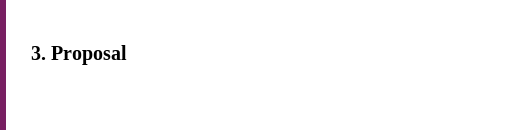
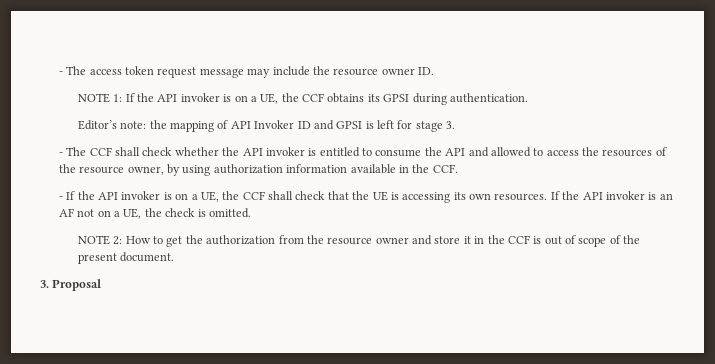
+ - The access token request message may include the resource owner ID.
+ NOTE 1: If the API invoker is on a UE, the CCF obtains its GPSI during authentication.
+ Editor’s note: the mapping of API Invoker ID and GPSI is left for stage 3.
+ - The CCF shall check whether the API invoker is entitled to consume the API and allowed to access the resources of the resource owner, by using authorization information available in the CCF.
+ - If the API invoker is on a UE, the CCF shall check that the UE is accessing its own resources. If the API invoker is an AF not on a UE, the check is omitted.
+ NOTE 2: How to get the authorization from the resource owner and store it in the CCF is out of scope of the present document.

